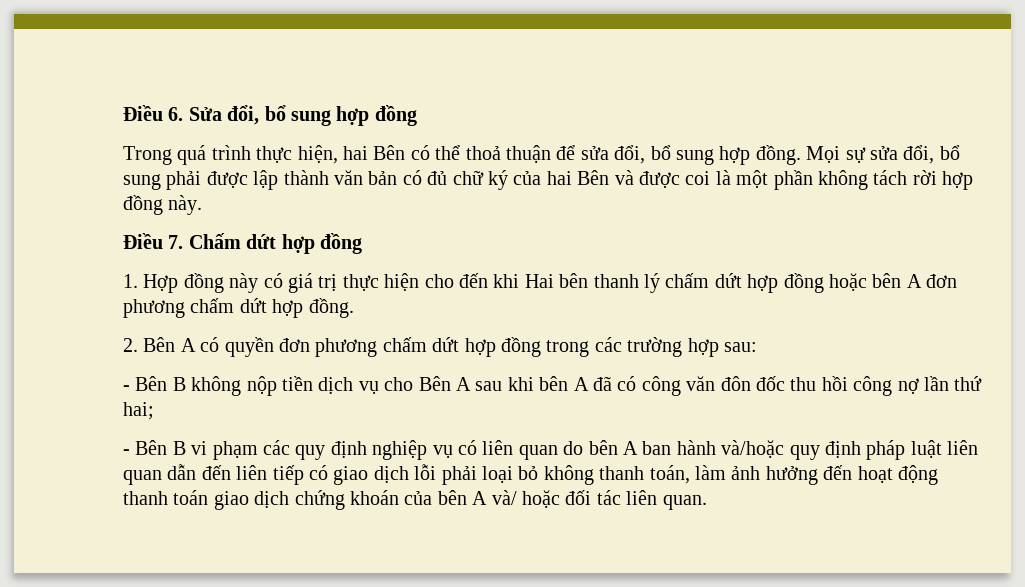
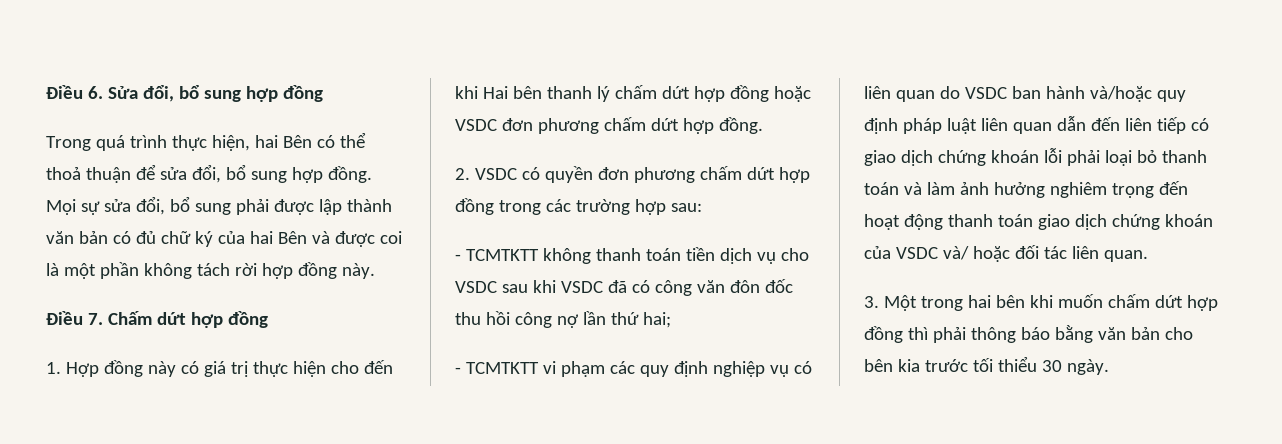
- 1. Hợp đồng này có giá trị thực hiện cho đến khi Hai bên thanh lý chấm dứt hợp đồng hoặc bên A đơn phương chấm dứt hợp đồng.
+ 1. Hợp đồng này có giá trị thực hiện cho đến khi Hai bên thanh lý chấm dứt hợp đồng hoặc VSDC đơn phương chấm dứt hợp đồng.
- 2. Bên A có quyền đơn phương chấm dứt hợp đồng trong các trường hợp sau:
+ 2. VSDC có quyền đơn phương chấm dứt hợp đồng trong các trường hợp sau:
- - Bên B không nộp tiền dịch vụ cho Bên A sau khi bên A đã có công văn đôn đốc thu hồi công nợ lần thứ hai;
+ - TCMTKTT không thanh toán tiền dịch vụ cho VSDC sau khi VSDC đã có công văn đôn đốc thu hồi công nợ lần thứ hai;
- - Bên B vi phạm các quy định nghiệp vụ có liên quan do bên A ban hành và/hoặc quy định pháp luật liên quan dẫn đến liên tiếp có giao dịch lỗi phải loại bỏ không thanh toán, làm ảnh hưởng đến hoạt động thanh toán giao dịch chứng khoán của bên A và/ hoặc đối tác liên quan.
+ - TCMTKTT vi phạm các quy định nghiệp vụ có liên quan do VSDC ban hành và/hoặc quy định pháp luật liên quan dẫn đến liên tiếp có giao dịch chứng khoán lỗi phải loại bỏ thanh toán và làm ảnh hưởng nghiêm trọng đến hoạt động thanh toán giao dịch chứng khoán của VSDC và/ hoặc đối tác liên quan.
+ 3. Một trong hai bên khi muốn chấm dứt hợp đồng thì phải thông báo bằng văn bản cho bên kia trước tối thiểu 30 ngày.

